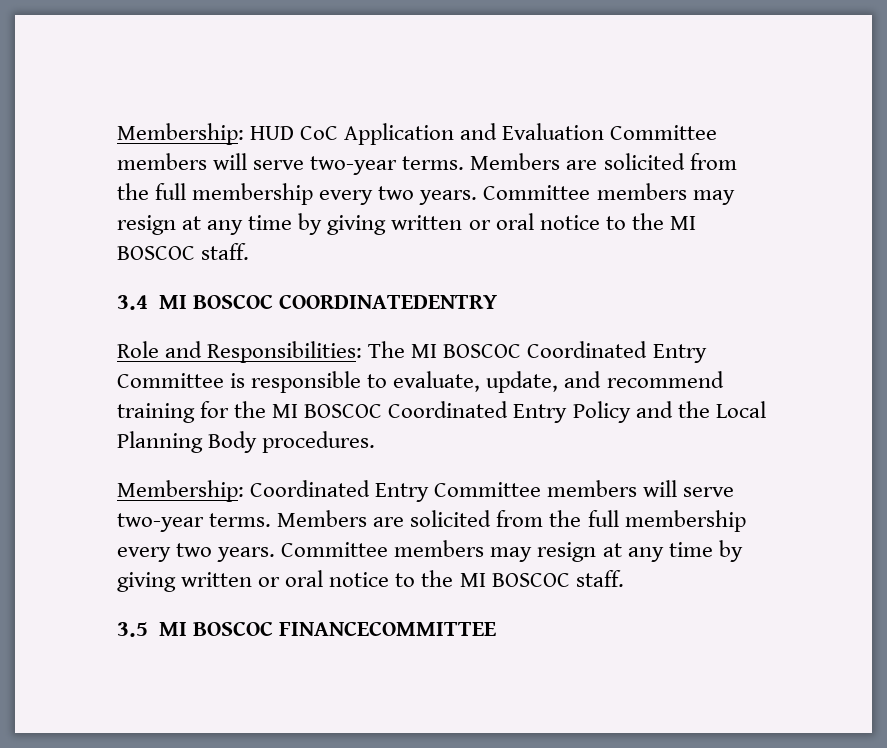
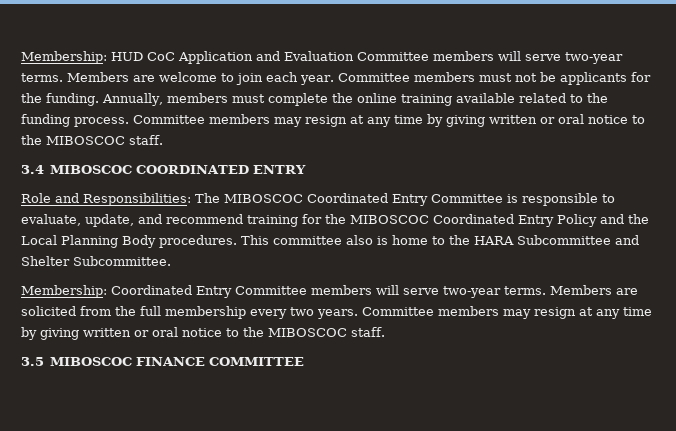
- Membership: HUD CoC Application and Evaluation Committee members will serve two-year terms. Members are solicited from the full membership every two years. Committee members may resign at any time by giving written or oral notice to the MI BOSCOC staff.
+ Membership: HUD CoC Application and Evaluation Committee members will serve two-year terms. Members are welcome to join each year. Committee members must not be applicants for the funding. Annually, members must complete the online training available related to the funding process. Committee members may resign at any time by giving written or oral notice to the MIBOSCOC staff.
- 3.4 MI BOSCOC COORDINATEDENTRY
+ 3.4 MIBOSCOC COORDINATED ENTRY
- Role and Responsibilities: The MI BOSCOC Coordinated Entry Committee is responsible to evaluate, update, and recommend training for the MI BOSCOC Coordinated Entry Policy and the Local Planning Body procedures.
+ Role and Responsibilities: The MIBOSCOC Coordinated Entry Committee is responsible to evaluate, update, and recommend training for the MIBOSCOC Coordinated Entry Policy and the Local Planning Body procedures. This committee also is home to the HARA Subcommittee and Shelter Subcommittee.
- Membership: Coordinated Entry Committee members will serve two-year terms. Members are solicited from the full membership every two years. Committee members may resign at any time by giving written or oral notice to the MI BOSCOC staff.
+ Membership: Coordinated Entry Committee members will serve two-year terms. Members are solicited from the full membership every two years. Committee members may resign at any time by giving written or oral notice to the MIBOSCOC staff.
- 3.5 MI BOSCOC FINANCECOMMITTEE
+ 3.5 MIBOSCOC FINANCE COMMITTEE

